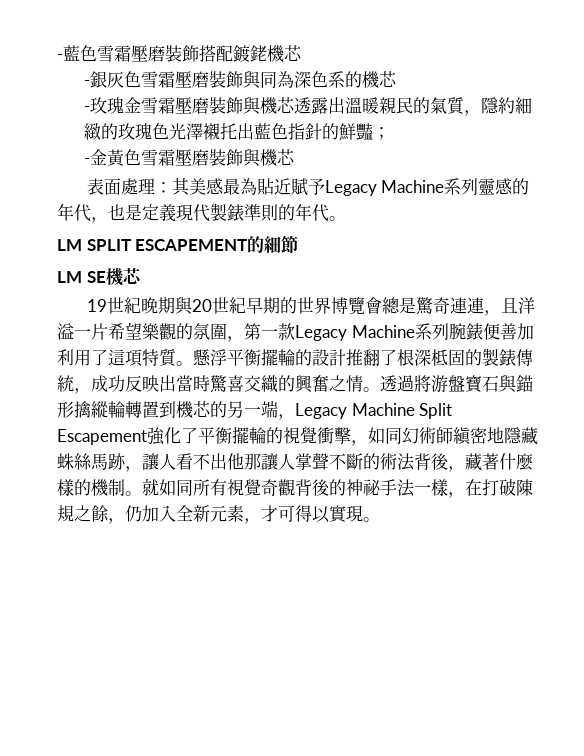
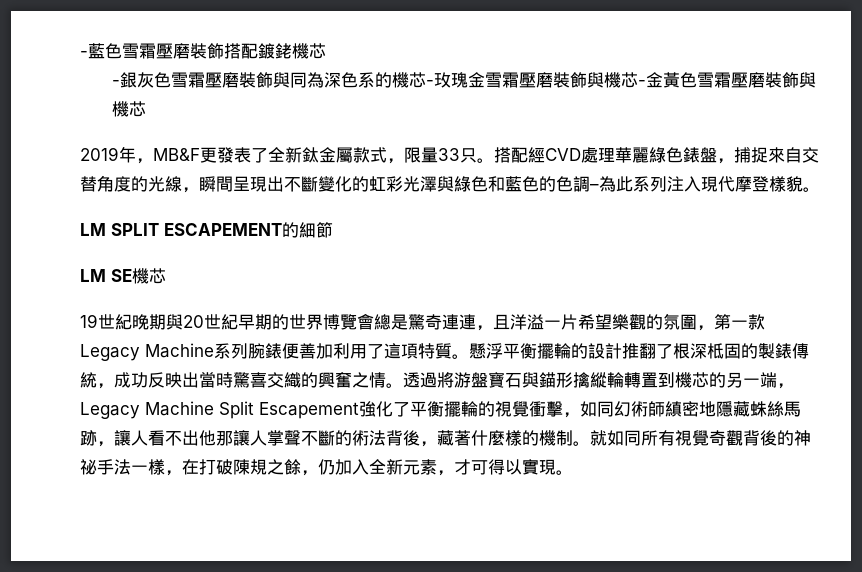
- -銀灰色雪霜壓磨裝飾與同為深色系的機芯
- -玫瑰金雪霜壓磨裝飾與機芯透露出溫暖親民的氣質，隱約細緻的玫瑰色光澤襯托出藍色指針的鮮豔；
- -金黃色雪霜壓磨裝飾與機芯
+ -銀灰色雪霜壓磨裝飾與同為深色系的機芯-玫瑰金雪霜壓磨裝飾與機芯-金黃色雪霜壓磨裝飾與機芯
- 表面處理：其美感最為貼近賦予Legacy Machine系列靈感的年代，也是定義現代製錶準則的年代。
+ 2019年，MB&F更發表了全新鈦金屬款式，限量33只。搭配經CVD處理華麗綠色錶盤，捕捉來自交替角度的光線，瞬間呈現出不斷變化的虹彩光澤與綠色和藍色的色調–為此系列注入現代摩登樣貌。

